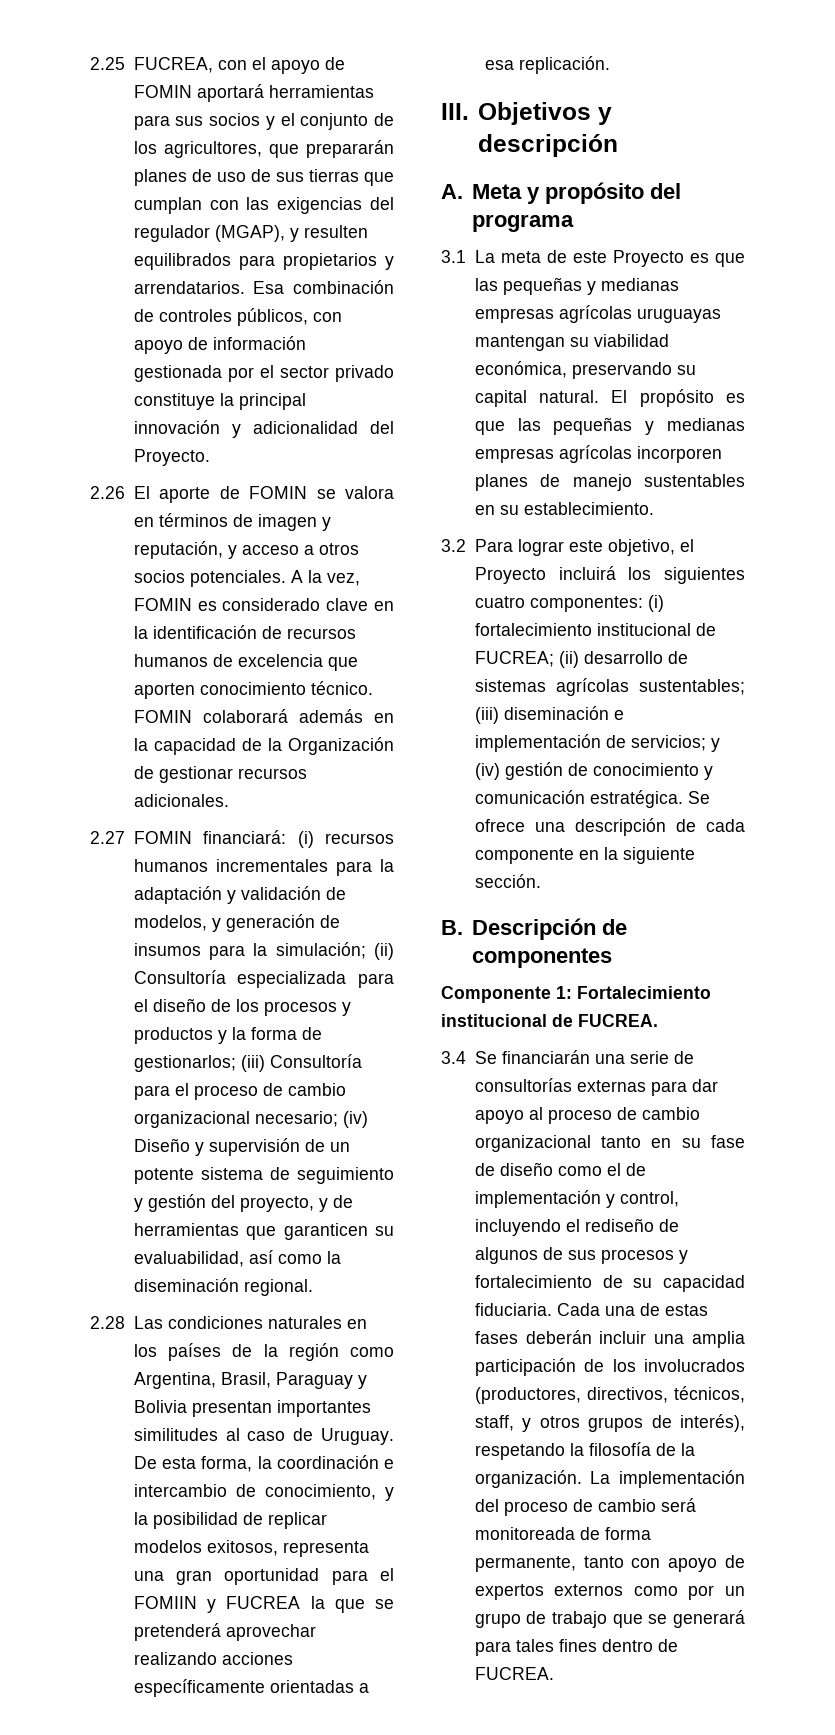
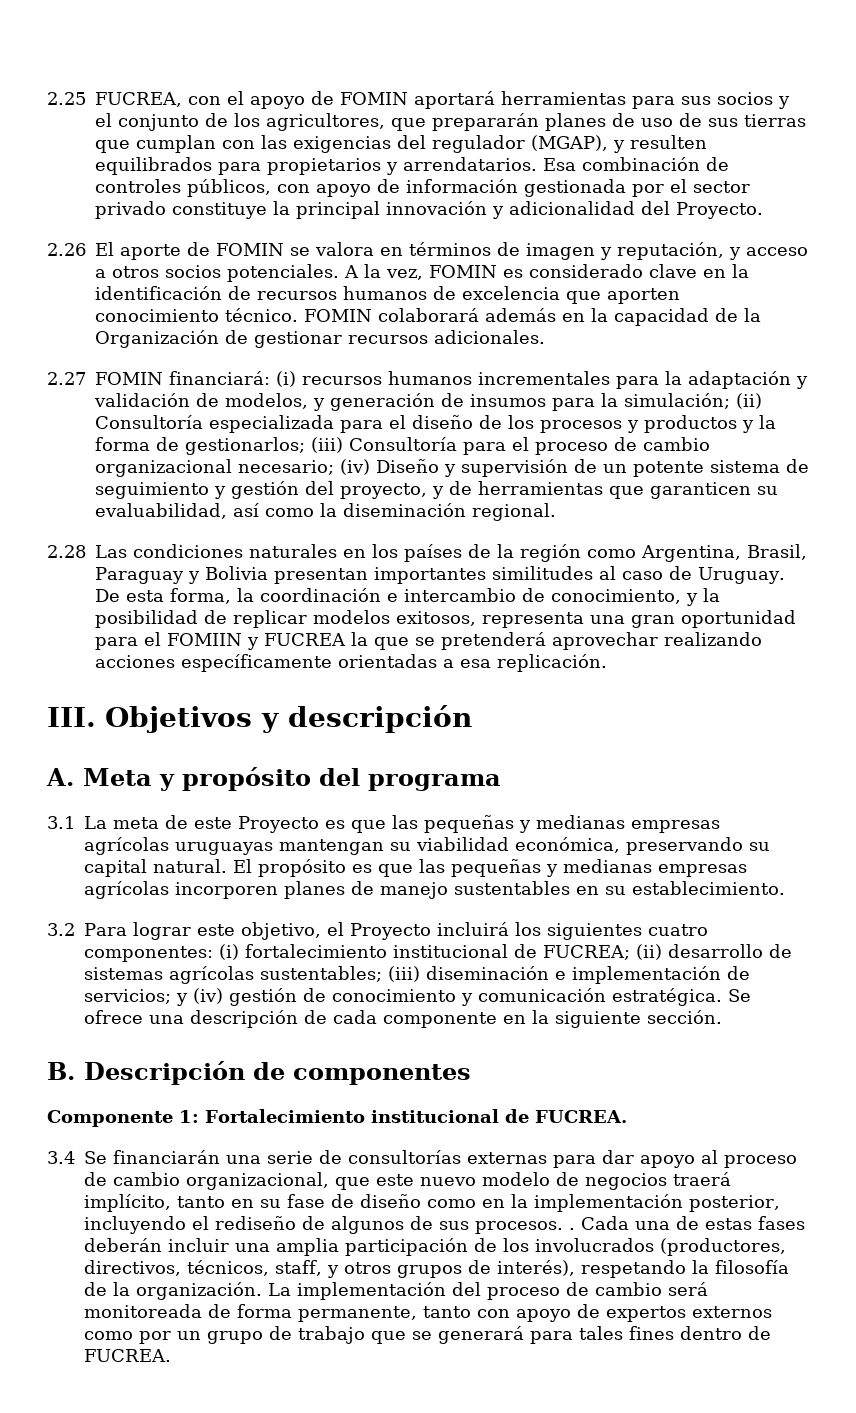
- 3.4 Se financiarán una serie de consultorías externas para dar apoyo al proceso de cambio organizacional tanto en su fase de diseño como el de implementación y control, incluyendo el rediseño de algunos de sus procesos y fortalecimiento de su capacidad fiduciaria.
+ 3.4 Se financiarán una serie de consultorías externas para dar apoyo al proceso de cambio organizacional, que este nuevo modelo de negocios traerá implícito, tanto en su fase de diseño como en la implementación posterior, incluyendo el rediseño de algunos de sus procesos. .

